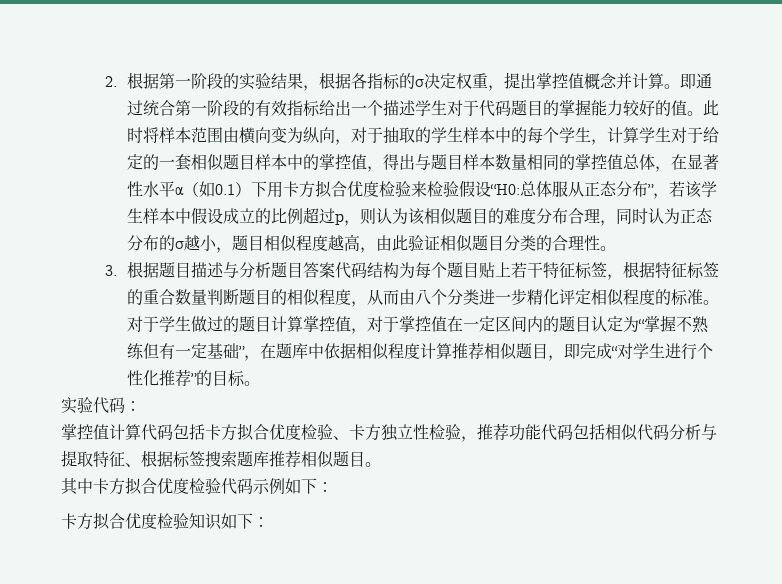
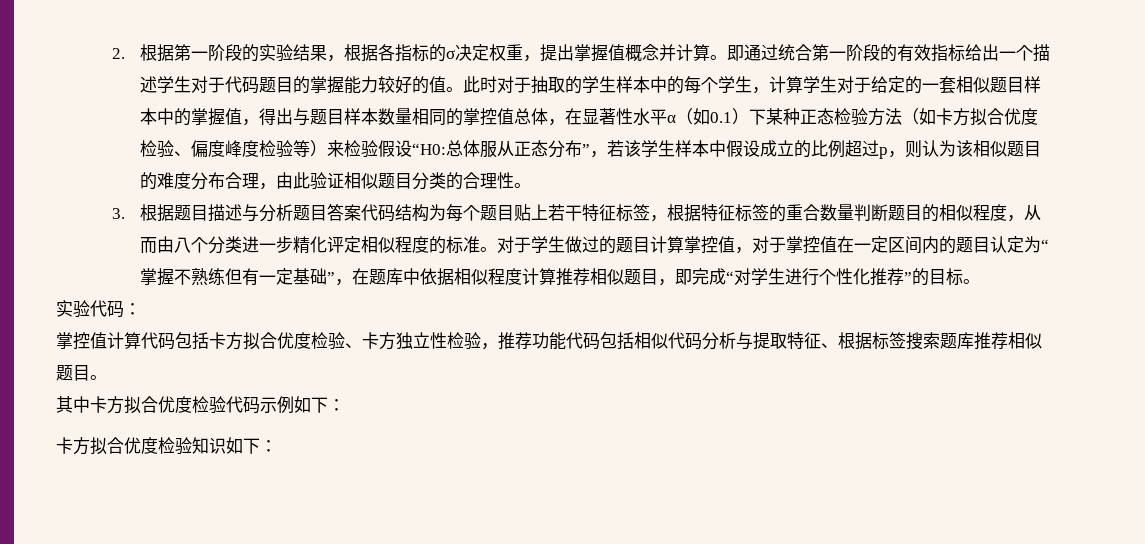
- 2.根据第一阶段的实验结果，根据各指标的σ决定权重，提出掌控值概念并计算。
+ 2.根据第一阶段的实验结果，根据各指标的σ决定权重，提出掌握值概念并计算。
- 此时将样本范围由横向变为纵向，对于抽取的学生样本中的每个学生，计算学生对于给定的一套相似题目样本中的掌控值，得出与题目样本数量相同的掌控值总体，在显著性水平α（如0.1）下用卡方拟合优度检验来检验假设“H0:
+ 此时对于抽取的学生样本中的每个学生，计算学生对于给定的一套相似题目样本中的掌握值，得出与题目样本数量相同的掌控值总体，在显著性水平α（如0.1）下某种正态检验方法（如卡方拟合优度检验、偏度峰度检验等）来检验假设“H0:
- 总体服从正态分布”，若该学生样本中假设成立的比例超过p，则认为该相似题目的难度分布合理，同时认为正态分布的σ越小，题目相似程度越高，由此验证相似题目分类的合理性。
+ 总体服从正态分布”，若该学生样本中假设成立的比例超过p，则认为该相似题目的难度分布合理，由此验证相似题目分类的合理性。

